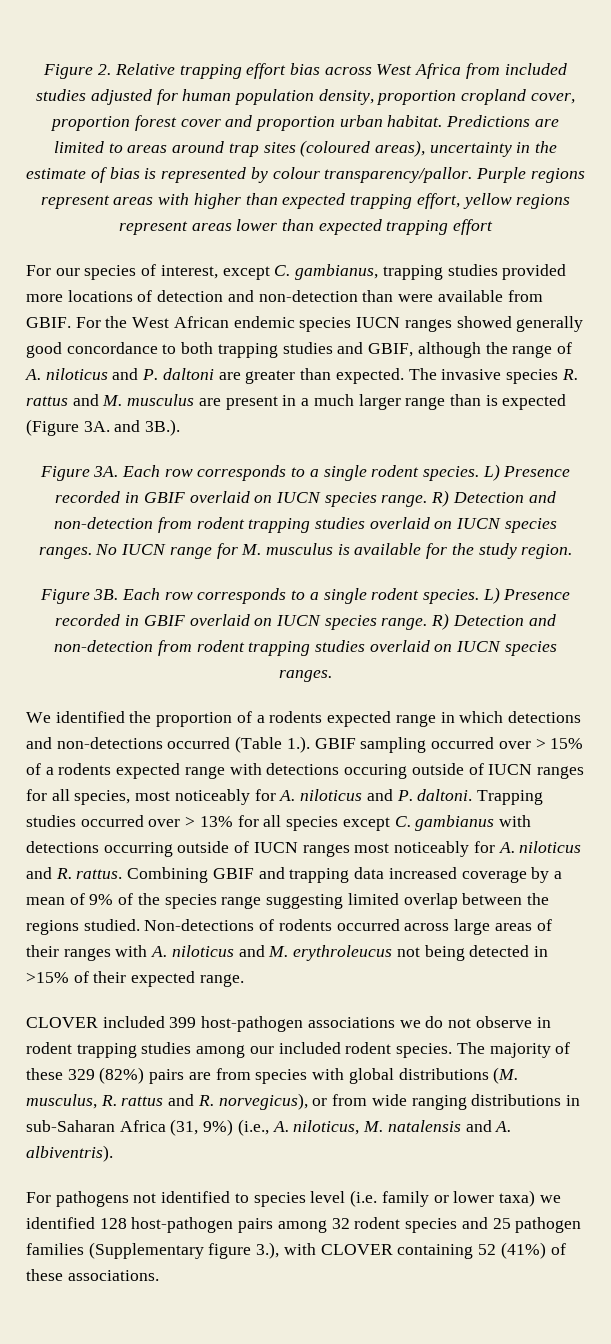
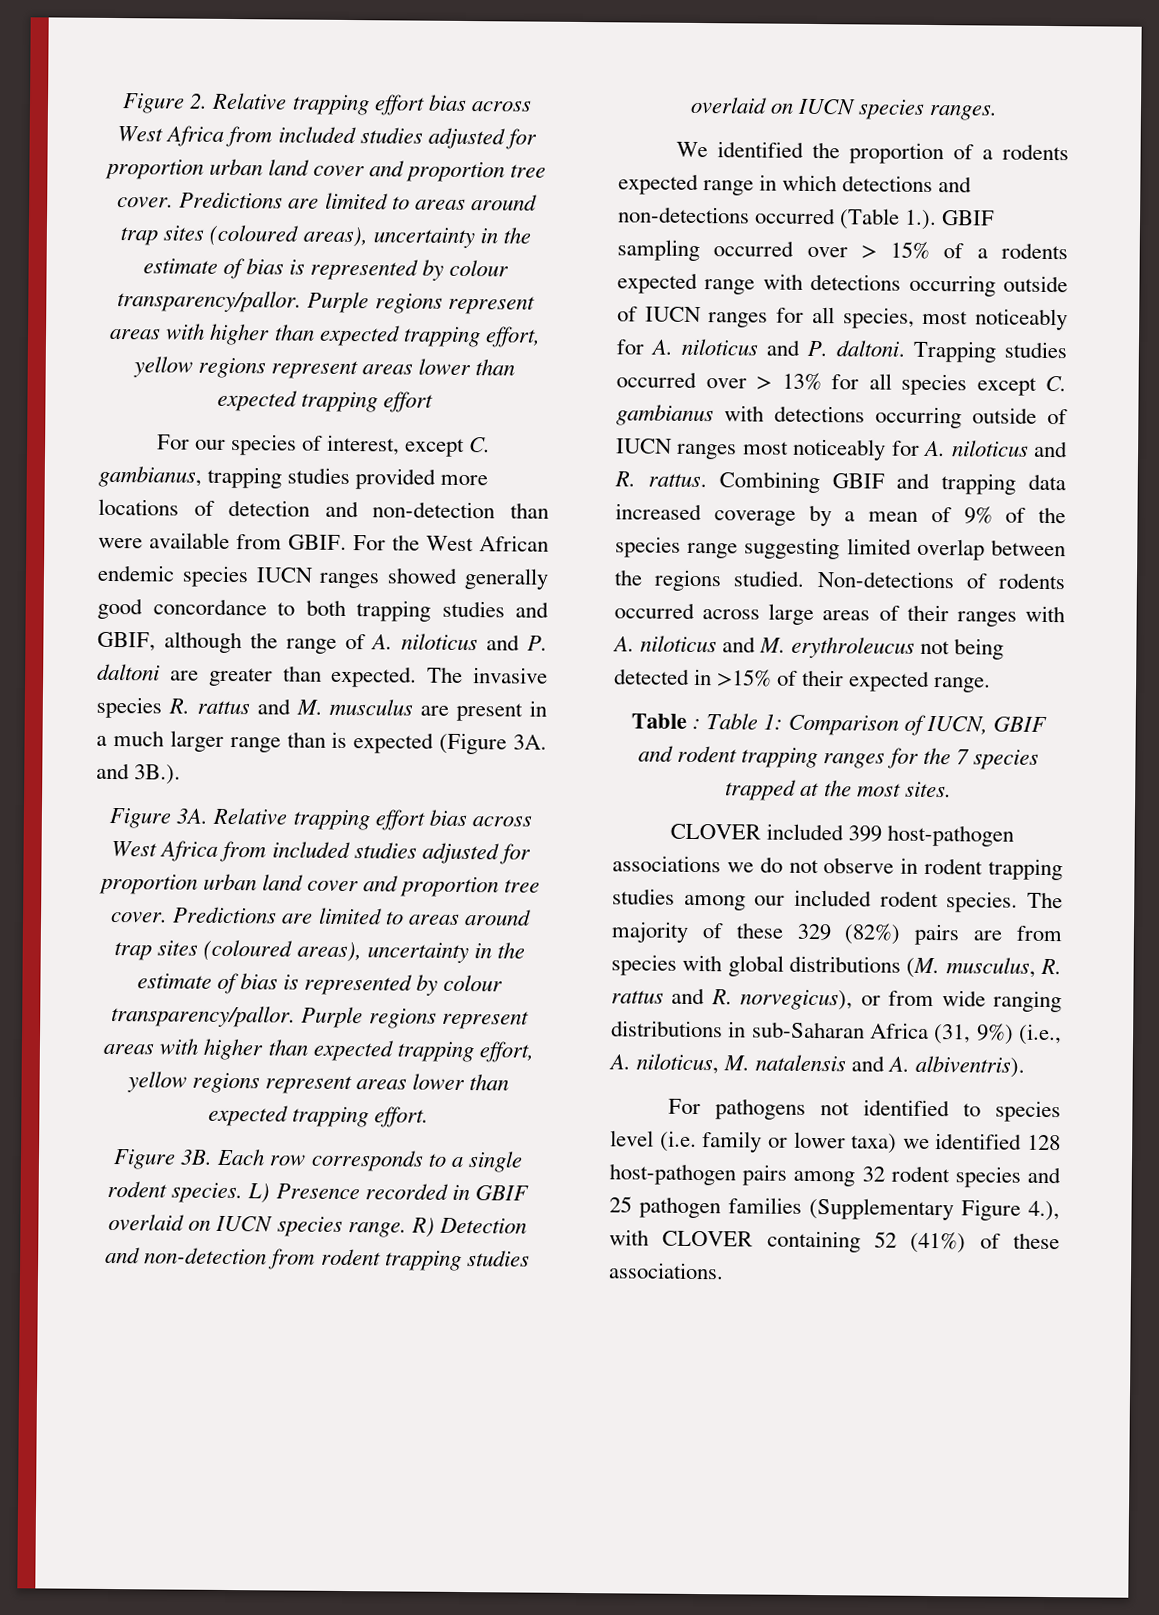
- Figure 2. Relative trapping effort bias across West Africa from included studies adjusted for human population density, proportion cropland cover, proportion forest cover and proportion urban habitat.
+ Figure 2. Relative trapping effort bias across West Africa from included studies adjusted for proportion urban land cover and proportion tree cover.
- Each row corresponds to a single rodent species. L) Presence recorded in GBIF overlaid on IUCN species range. R) Detection and non-detection from rodent trapping studies overlaid on IUCN species ranges. No IUCN range for M. musculus is available for the study region.
+ Relative trapping effort bias across West Africa from included studies adjusted for proportion urban land cover and proportion tree cover. Predictions are limited to areas around trap sites (coloured areas), uncertainty in the estimate of bias is represented by colour transparency/pallor. Purple regions represent areas with higher than expected trapping effort, yellow regions represent areas lower than expected trapping effort.
- We identified the proportion of a rodents expected range in which detections and non-detections occurred (Table 1.). GBIF sampling occurred over > 15% of a rodents expected range with detections occuring outside of IUCN ranges for all species, most noticeably for A. niloticus and P. daltoni.
+ We identified the proportion of a rodents expected range in which detections and non-detections occurred (Table 1.). GBIF sampling occurred over > 15% of a rodents expected range with detections occurring outside of IUCN ranges for all species, most noticeably for A. niloticus and P. daltoni.
+ Table : Table 1: Comparison of IUCN, GBIF and rodent trapping ranges for the 7 species trapped at the most sites.
- For pathogens not identified to species level (i.e. family or lower taxa) we identified 128 host-pathogen pairs among 32 rodent species and 25 pathogen families (Supplementary figure 3.), with CLOVER containing 52 (41%) of these associations.
+ For pathogens not identified to species level (i.e. family or lower taxa) we identified 128 host-pathogen pairs among 32 rodent species and 25 pathogen families (Supplementary Figure 4.), with CLOVER containing 52 (41%) of these associations.

